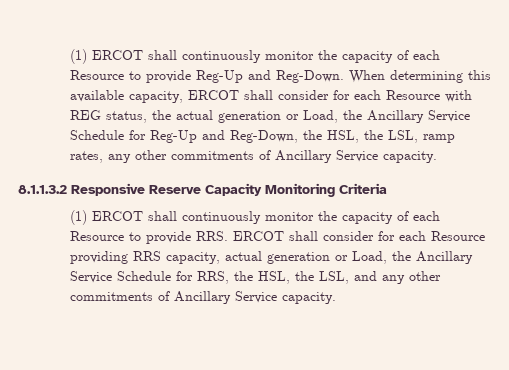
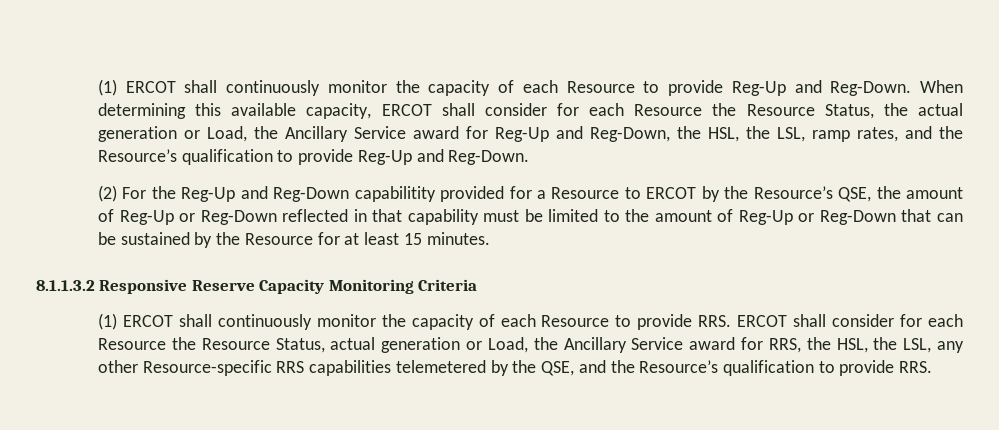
- When determining this available capacity, ERCOT shall consider for each Resource with REG status, the actual generation or Load, the Ancillary Service Schedule for Reg-Up and Reg-Down, the HSL, the LSL, ramp rates, any other commitments of Ancillary Service capacity.
+ When determining this available capacity, ERCOT shall consider for each Resource the Resource Status, the actual generation or Load, the Ancillary Service award for Reg-Up and Reg-Down, the HSL, the LSL, ramp rates, and the Resource’s qualification to provide Reg-Up and Reg-Down.
+ (2) For the Reg-Up and Reg-Down capabilitity provided for a Resource to ERCOT by the Resource’s QSE, the amount of Reg-Up or Reg-Down reflected in that capability must be limited to the amount of Reg-Up or Reg-Down that can be sustained by the Resource for at least 15 minutes.
- (1) ERCOT shall continuously monitor the capacity of each Resource to provide RRS. ERCOT shall consider for each Resource providing RRS capacity, actual generation or Load, the Ancillary Service Schedule for RRS, the HSL, the LSL, and any other commitments of Ancillary Service capacity.
+ (1) ERCOT shall continuously monitor the capacity of each Resource to provide RRS. ERCOT shall consider for each Resource the Resource Status, actual generation or Load, the Ancillary Service award for RRS, the HSL, the LSL, any other Resource-specific RRS capabilities telemetered by the QSE, and the Resource’s qualification to provide RRS.

